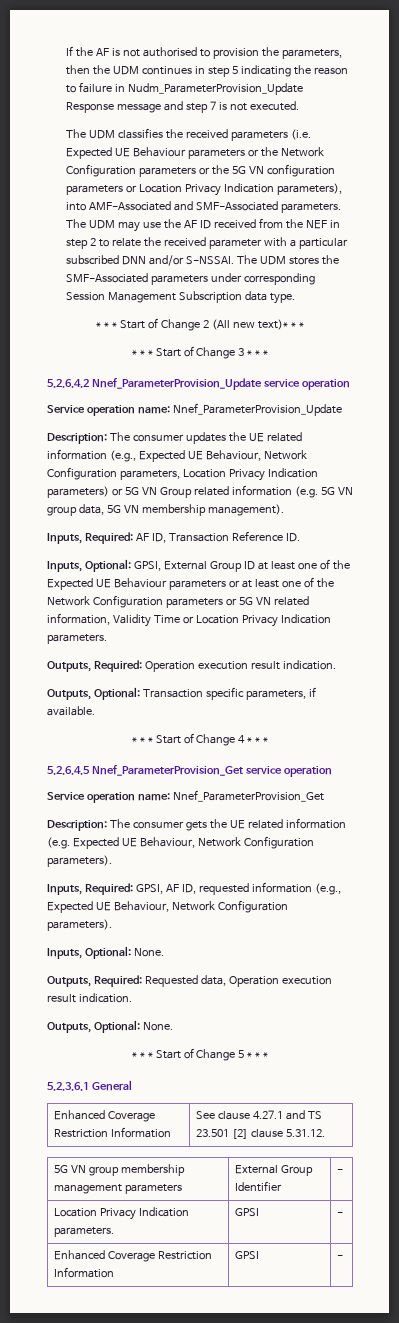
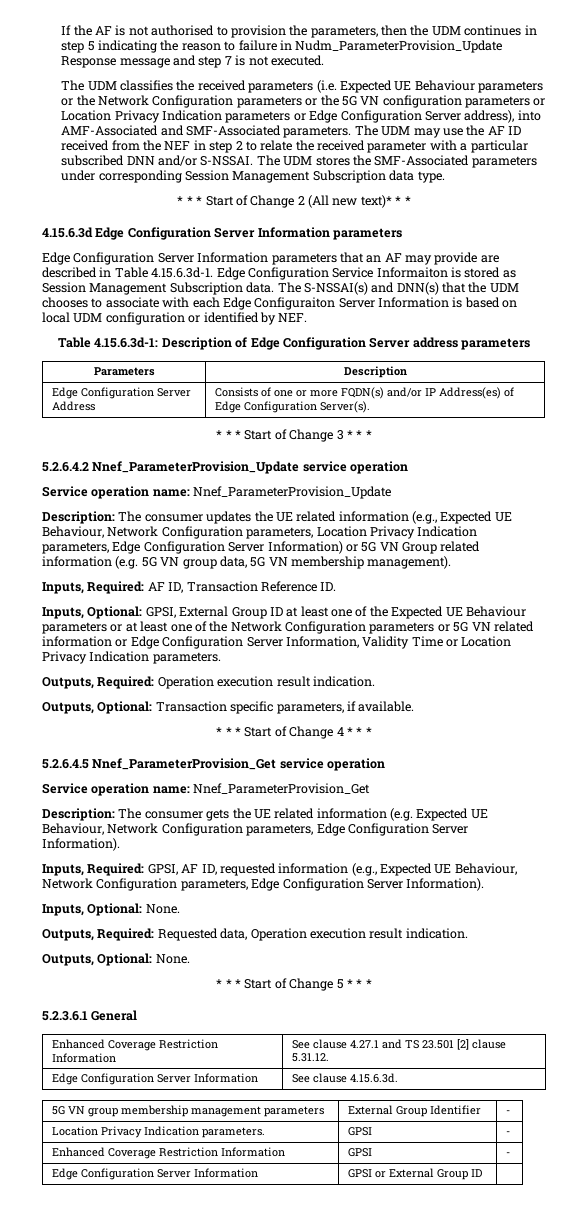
- The UDM classifies the received parameters (i.e. Expected UE Behaviour parameters or the Network Configuration parameters or the 5G VN configuration parameters or Location Privacy Indication parameters), into AMF-Associated and SMF-Associated parameters.
+ The UDM classifies the received parameters (i.e. Expected UE Behaviour parameters or the Network Configuration parameters or the 5G VN configuration parameters or Location Privacy Indication parameters or Edge Configuration Server address), into AMF-Associated and SMF-Associated parameters.
+ 4.15.6.3d Edge Configuration Server Information parameters
+ Edge Configuration Server Information parameters that an AF may provide are described in Table 4.15.6.3d-1. Edge Configuration Service Informaiton is stored as Session Management Subscription data. The S-NSSAI(s) and DNN(s) that the UDM chooses to associate with each Edge Configuraiton Server Information is based on local UDM configuration or identified by NEF.
+ Table 4.15.6.3d-1: Description of Edge Configuration Server address parameters
+ Parameters | Description
+ Edge Configuration Server Address | Consists of one or more FQDN(s) and/or IP Address(es) of Edge Configuration Server(s).
- Description: The consumer updates the UE related information (e.g., Expected UE Behaviour, Network Configuration parameters, Location Privacy Indication parameters) or 5G VN Group related information (e.g. 5G VN group data, 5G VN membership management).
+ Description: The consumer updates the UE related information (e.g., Expected UE Behaviour, Network Configuration parameters, Location Privacy Indication parameters, Edge Configuration Server Information) or 5G VN Group related information (e.g. 5G VN group data, 5G VN membership management).
- Inputs, Optional: GPSI, External Group ID at least one of the Expected UE Behaviour parameters or at least one of the Network Configuration parameters or 5G VN related information, Validity Time or Location Privacy Indication parameters.
+ Inputs, Optional: GPSI, External Group ID at least one of the Expected UE Behaviour parameters or at least one of the Network Configuration parameters or 5G VN related information or Edge Configuration Server Information, Validity Time or Location Privacy Indication parameters.
- Description: The consumer gets the UE related information (e.g. Expected UE Behaviour, Network Configuration parameters).
+ Description: The consumer gets the UE related information (e.g. Expected UE Behaviour, Network Configuration parameters, Edge Configuration Server Information).
- Inputs, Required: GPSI, AF ID, requested information (e.g., Expected UE Behaviour, Network Configuration parameters).
+ Inputs, Required: GPSI, AF ID, requested information (e.g., Expected UE Behaviour, Network Configuration parameters, Edge Configuration Server Information).
+ Edge Configuration Server Information | See clause 4.15.6.3d.
+ Edge Configuration Server Information | GPSI or External Group ID |

